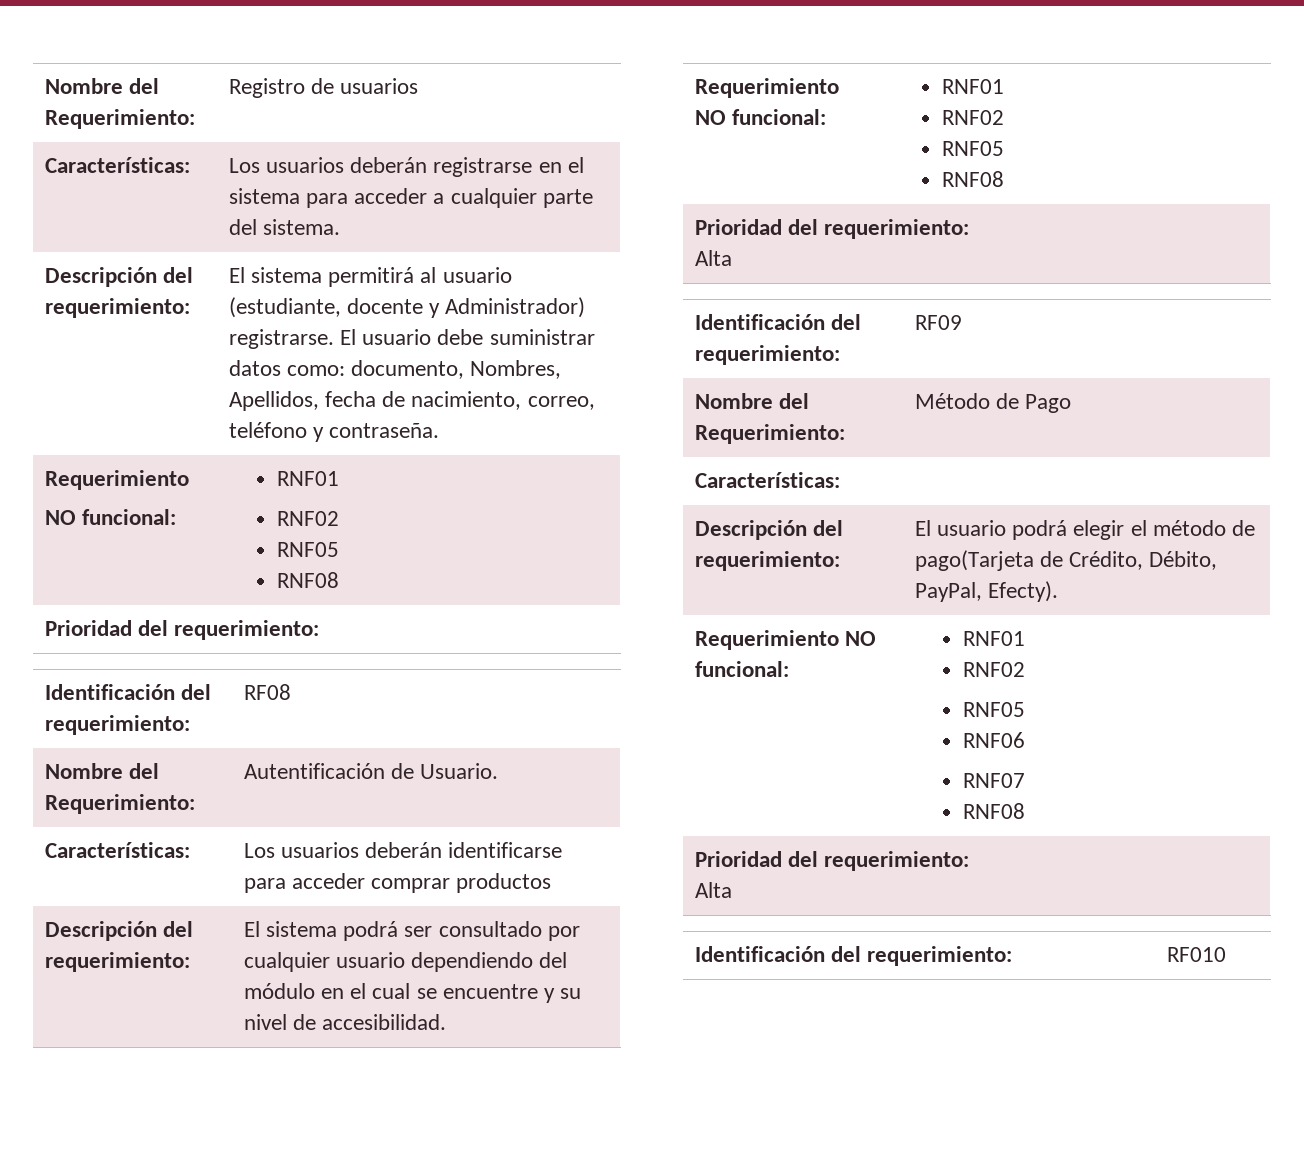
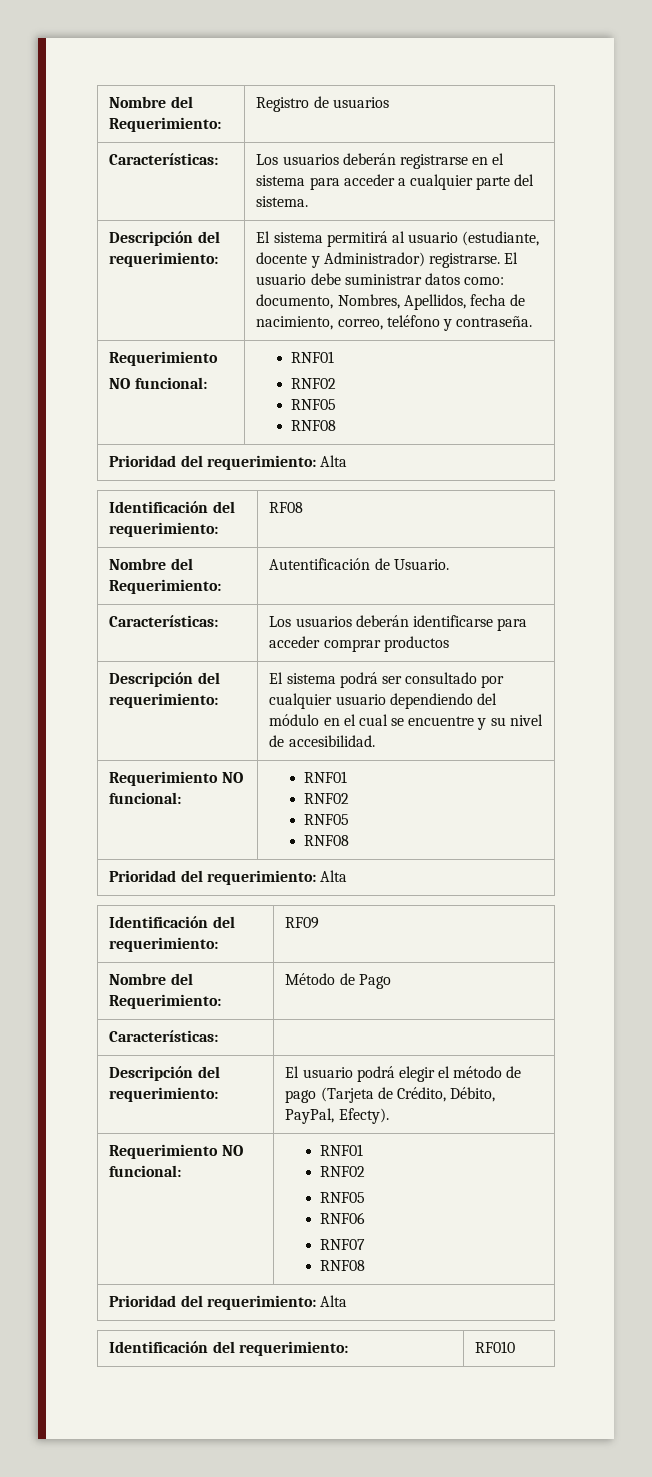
  Descripción del requerimiento: | El sistema permitirá al usuario (estudiante, docente y Administrador) registrarse. El usuario debe suministrar datos como: documento, Nombres, Apellidos, fecha de nacimiento, correo, teléfono y contraseña.
  Requerimiento
  NO funcional: | RNF01
  RNF02
  RNF05
  RNF08
- Prioridad del requerimiento:
+ Prioridad del requerimiento: Alta
  Descripción del requerimiento: | El sistema podrá ser consultado por cualquier usuario dependiendo del módulo en el cual se encuentre y su nivel de accesibilidad.
  Requerimiento NO funcional: | RNF01
  RNF02
  RNF05
  RNF08
- Prioridad del requerimiento:
- Alta
+ Prioridad del requerimiento: Alta
- Descripción del requerimiento: | El usuario podrá elegir el método de pago(Tarjeta de Crédito, Débito, PayPal, Efecty).
+ Descripción del requerimiento: | El usuario podrá elegir el método de pago (Tarjeta de Crédito, Débito, PayPal, Efecty).
  Requerimiento NO funcional: | RNF01
  RNF02
  RNF05
  RNF06
  RNF07
  RNF08
- Prioridad del requerimiento:
- Alta
+ Prioridad del requerimiento: Alta

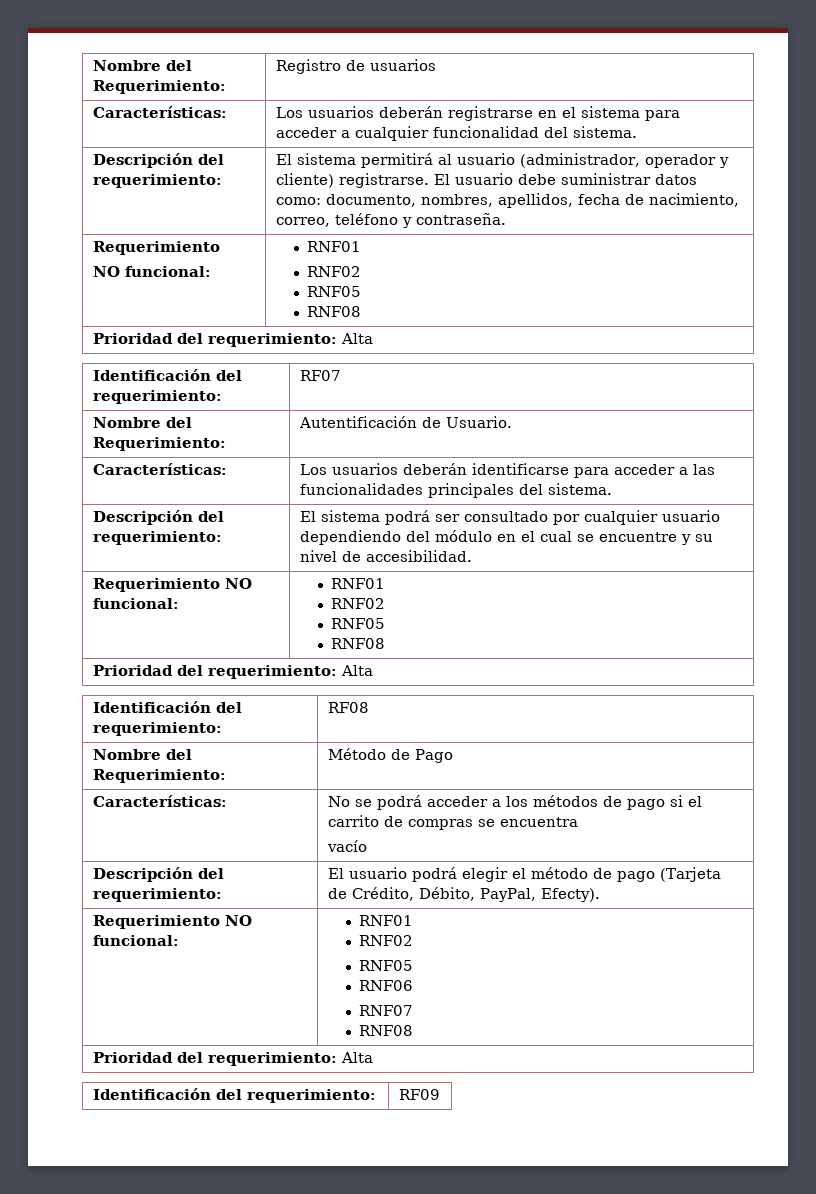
- Características: | Los usuarios deberán registrarse en el sistema para acceder a cualquier parte del sistema.
+ Características: | Los usuarios deberán registrarse en el sistema para acceder a cualquier funcionalidad del sistema.
- Descripción del requerimiento: | El sistema permitirá al usuario (estudiante, docente y Administrador) registrarse. El usuario debe suministrar datos como: documento, Nombres, Apellidos, fecha de nacimiento, correo, teléfono y contraseña.
+ Descripción del requerimiento: | El sistema permitirá al usuario (administrador, operador y cliente) registrarse. El usuario debe suministrar datos como: documento, nombres, apellidos, fecha de nacimiento, correo, teléfono y contraseña.
- Identificación del requerimiento: | RF08
+ Identificación del requerimiento: | RF07
- Características: | Los usuarios deberán identificarse para acceder comprar productos
+ Características: | Los usuarios deberán identificarse para acceder a las funcionalidades principales del sistema.
- Identificación del requerimiento: | RF09
+ Identificación del requerimiento: | RF08
  Nombre del Requerimiento: | Método de Pago
- Características: |
+ Características: | No se podrá acceder a los métodos de pago si el carrito de compras se encuentra
+ vacío
- Identificación del requerimiento: | RF010
+ Identificación del requerimiento: | RF09

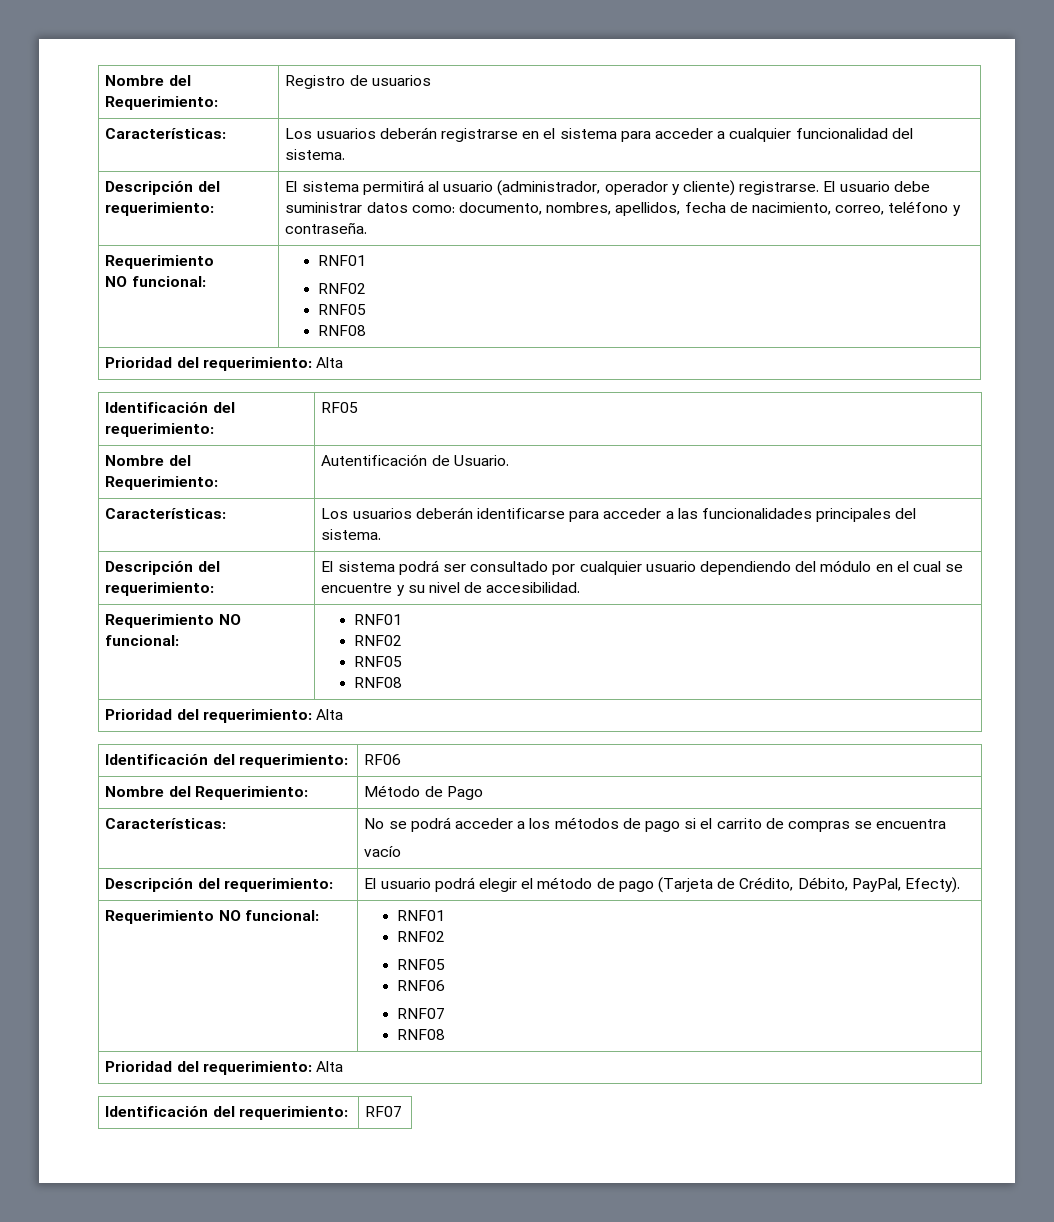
- Identificación del requerimiento: | RF07
+ Identificación del requerimiento: | RF05
- Identificación del requerimiento: | RF08
+ Identificación del requerimiento: | RF06
- Identificación del requerimiento: | RF09
+ Identificación del requerimiento: | RF07

